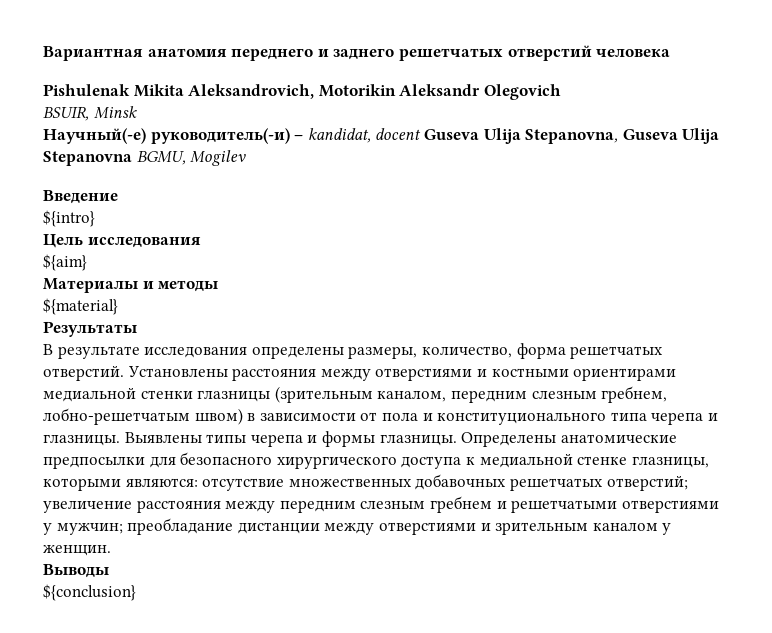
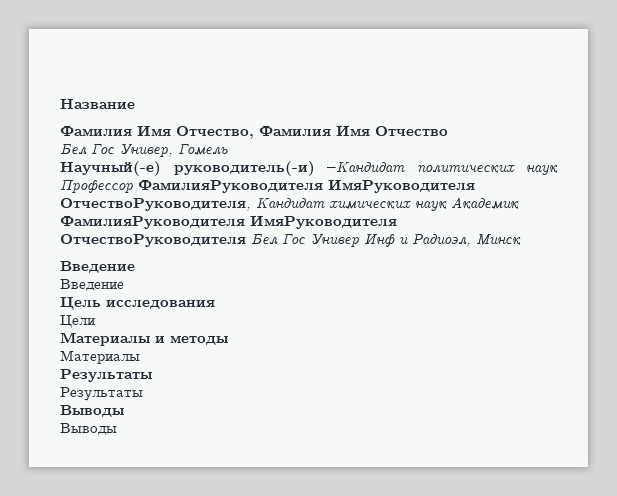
- Вариантная анатомия переднего и заднего решетчатых отверстий человека
- Pishulenak Mikita Aleksandrovich, Motorikin Aleksandr Olegovich
- BSUIR, Minsk
- Научный(-е) руководитель(-и) – kandidat, docent Guseva Ulija Stepanovna, Guseva Ulija Stepanovna BGMU, Mogilev
+ Название
+ Фамилия Имя Отчество, Фамилия Имя Отчество
+ Бел Гос Универ, Гомель
+ Научный(-е) руководитель(-и) –Кандидат политических наук Профессор ФамилияРуководителя ИмяРуководителя ОтчествоРуководителя, Кандидат химических наук Академик ФамилияРуководителя ИмяРуководителя ОтчествоРуководителя Бел Гос Универ Инф и Радиоэл, Минск
  Введение
- ${intro}
+ Введение
- ${aim}
+ Цели
  Материалы и методы
- ${material}
+ Материалы
  Результаты
- В результате исследования определены размеры, количество, форма решетчатых отверстий. Установлены расстояния между отверстиями и костными ориентирами медиальной стенки глазницы (зрительным каналом, передним слезным гребнем, лобно-решетчатым швом) в зависимости от пола и конституционального типа черепа и глазницы. Выявлены типы черепа и формы глазницы. Определены анатомические предпосылки для безопасного хирургического доступа к медиальной стенке глазницы, которыми являются: отсутствие множественных добавочных решетчатых отверстий; увеличение расстояния между передним слезным гребнем и решетчатыми отверстиями у мужчин; преобладание дистанции между отверстиями и зрительным каналом у женщин.
+ Результаты
  Выводы
- ${conclusion}
+ Выводы

